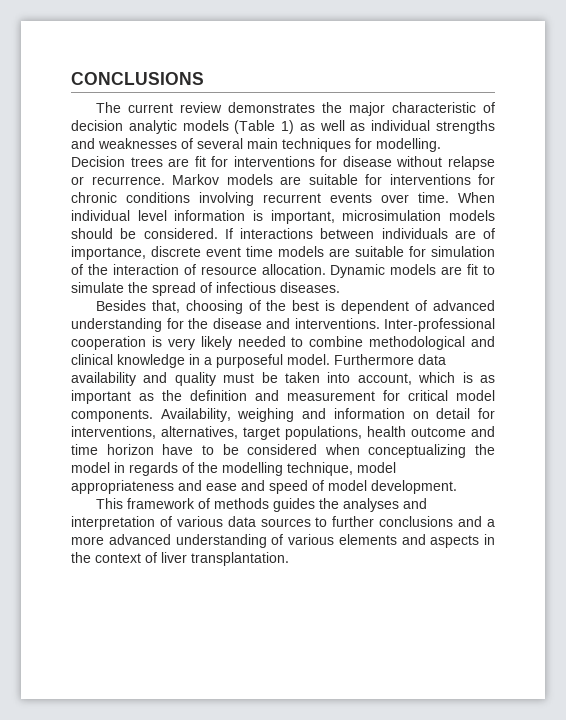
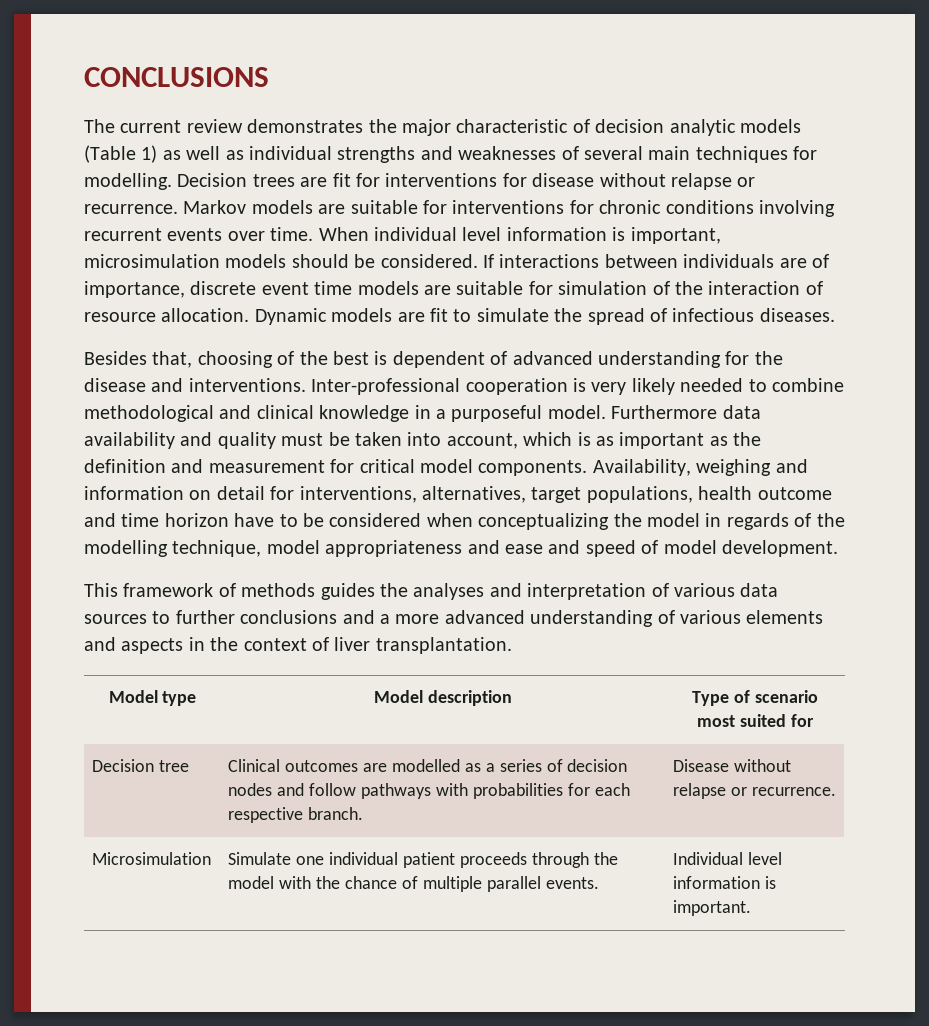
+ Model type | Model description | Type of scenario most suited for
+ Decision tree | Clinical outcomes are modelled as a series of decision nodes and follow pathways with probabilities for each respective branch. | Disease without relapse or recurrence.
+ Microsimulation | Simulate one individual patient proceeds through the model with the chance of multiple parallel events. | Individual level information is important.

